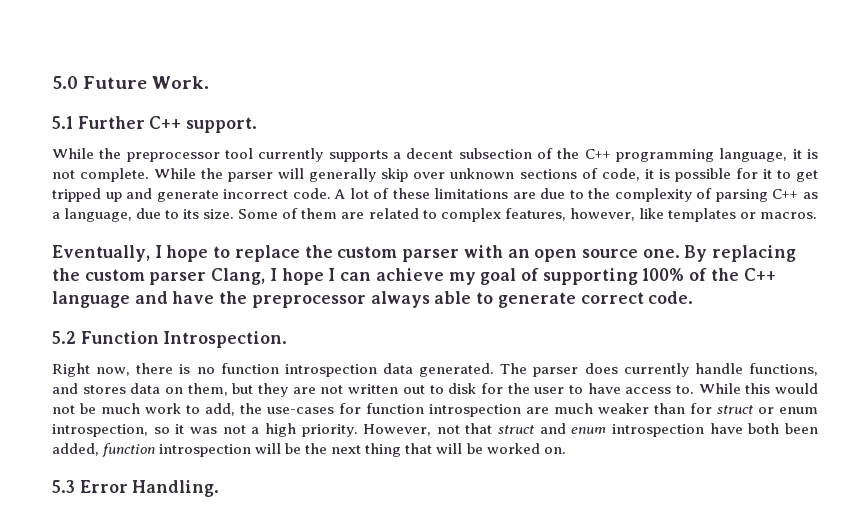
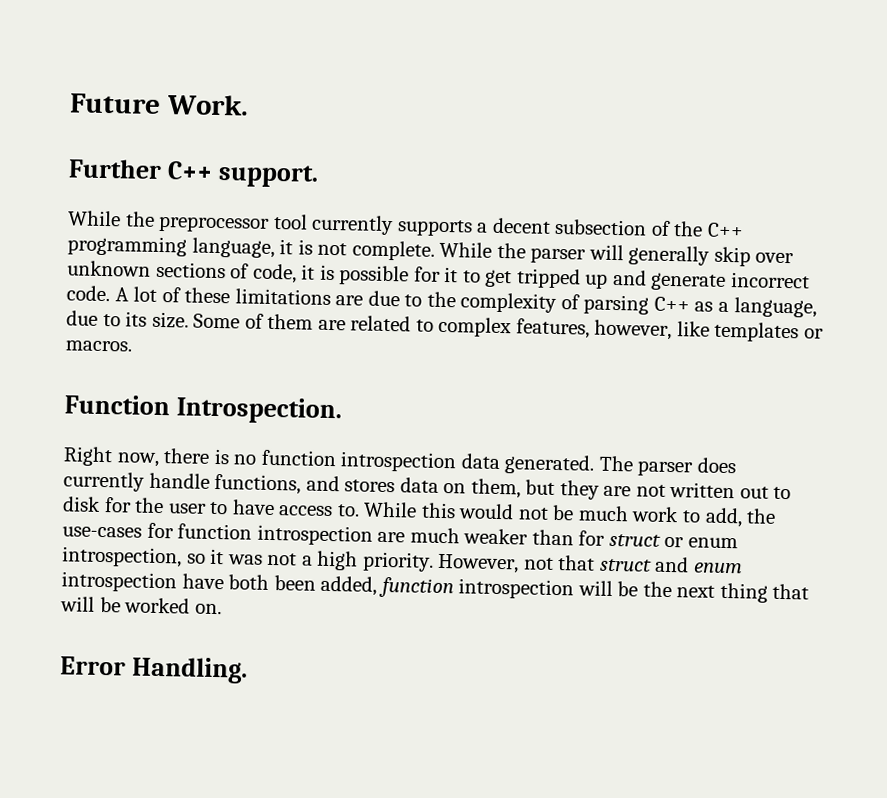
- 5.0 Future Work.
+ Future Work.
- 5.1 Further C++ support.
+ Further C++ support.
- Eventually, I hope to replace the custom parser with an open source one. By replacing the custom parser Clang, I hope I can achieve my goal of supporting 100% of the C++ language and have the preprocessor always able to generate correct code.
- 5.2 Function Introspection.
+ Function Introspection.
- 5.3 Error Handling.
+ Error Handling.

